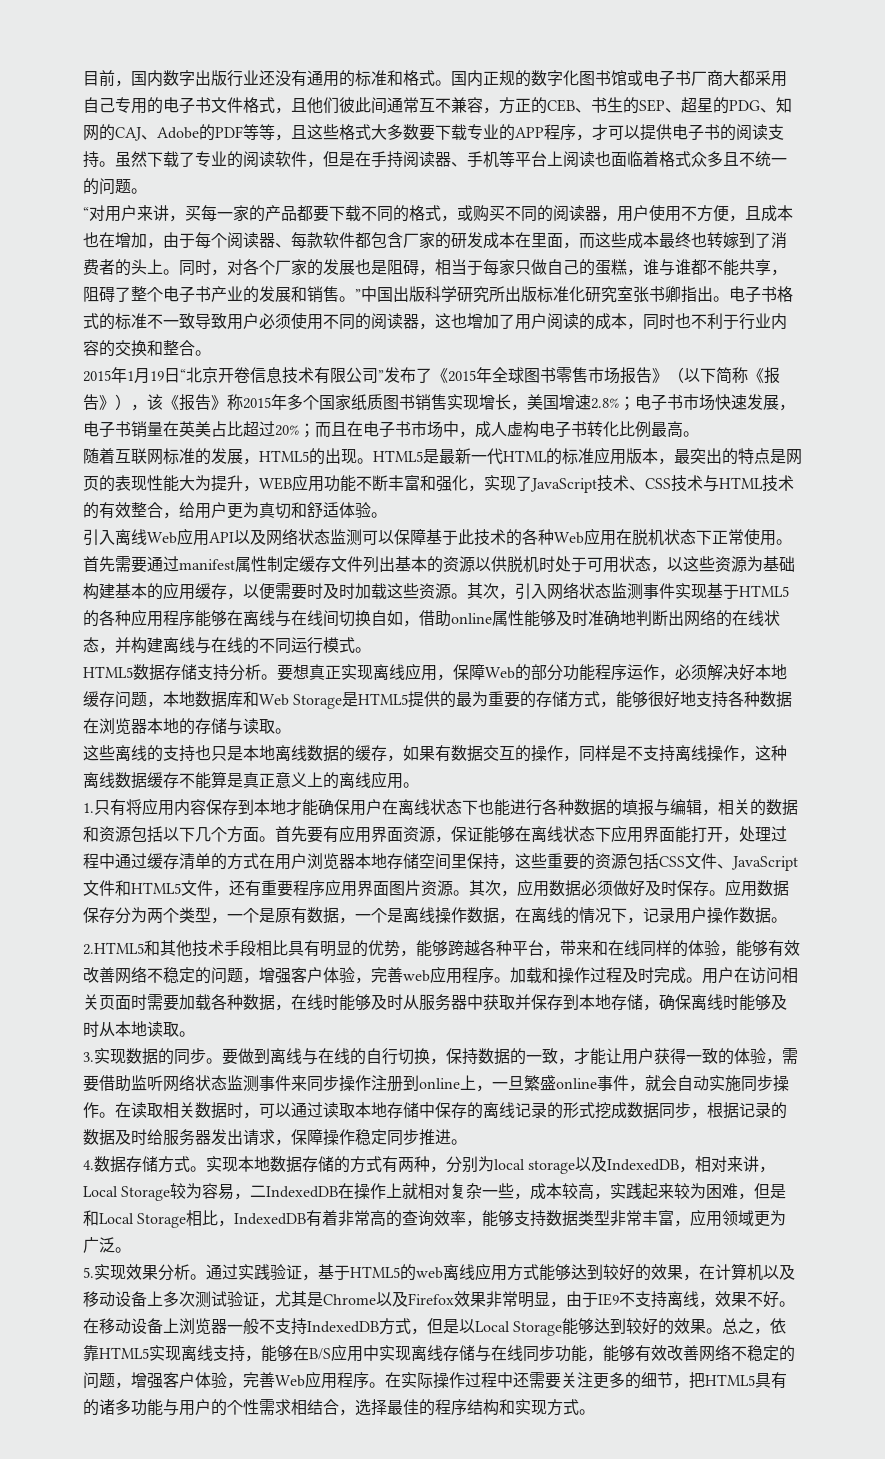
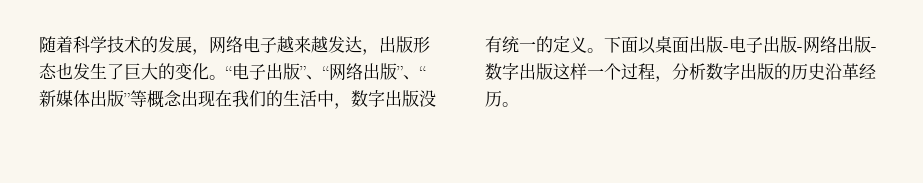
- 目前，国内数字出版行业还没有通用的标准和格式。国内正规的数字化图书馆或电子书厂商大都采用自己专用的电子书文件格式，且他们彼此间通常互不兼容，方正的CEB、书生的SEP、超星的PDG、知网的CAJ、Adobe的PDF等等，且这些格式大多数要下载专业的APP程序，才可以提供电子书的阅读支持。虽然下载了专业的阅读软件，但是在手持阅读器、手机等平台上阅读也面临着格式众多且不统一的问题。
- “对用户来讲，买每一家的产品都要下载不同的格式，或购买不同的阅读器，用户使用不方便，且成本也在增加，由于每个阅读器、每款软件都包含厂家的研发成本在里面，而这些成本最终也转嫁到了消费者的头上。同时，对各个厂家的发展也是阻碍，相当于每家只做自己的蛋糕，谁与谁都不能共享，阻碍了整个电子书产业的发展和销售。”中国出版科学研究所出版标准化研究室张书卿指出。电子书格式的标准不一致导致用户必须使用不同的阅读器，这也增加了用户阅读的成本，同时也不利于行业内容的交换和整合。
- 2015年1月19日“北京开卷信息技术有限公司”发布了《2015年全球图书零售市场报告》（以下简称《报告》），该《报告》称2015年多个国家纸质图书销售实现增长，美国增速2.8%；电子书市场快速发展，电子书销量在英美占比超过20%；而且在电子书市场中，成人虚构电子书转化比例最高。
- 随着互联网标准的发展，HTML5的出现。HTML5是最新一代HTML的标准应用版本，最突出的特点是网页的表现性能大为提升，WEB应用功能不断丰富和强化，实现了JavaScript技术、CSS技术与HTML技术的有效整合，给用户更为真切和舒适体验。
- 引入离线Web应用API以及网络状态监测可以保障基于此技术的各种Web应用在脱机状态下正常使用。首先需要通过manifest属性制定缓存文件列出基本的资源以供脱机时处于可用状态，以这些资源为基础构建基本的应用缓存，以便需要时及时加载这些资源。其次，引入网络状态监测事件实现基于HTML5的各种应用程序能够在离线与在线间切换自如，借助online属性能够及时准确地判断出网络的在线状态，并构建离线与在线的不同运行模式。
- HTML5数据存储支持分析。要想真正实现离线应用，保障Web的部分功能程序运作，必须解决好本地缓存问题，本地数据库和Web Storage是HTML5提供的最为重要的存储方式，能够很好地支持各种数据在浏览器本地的存储与读取。
- 这些离线的支持也只是本地离线数据的缓存，如果有数据交互的操作，同样是不支持离线操作，这种离线数据缓存不能算是真正意义上的离线应用。
- 1.只有将应用内容保存到本地才能确保用户在离线状态下也能进行各种数据的填报与编辑，相关的数据和资源包括以下几个方面。首先要有应用界面资源，保证能够在离线状态下应用界面能打开，处理过程中通过缓存清单的方式在用户浏览器本地存储空间里保持，这些重要的资源包括CSS文件、JavaScript文件和HTML5文件，还有重要程序应用界面图片资源。其次，应用数据必须做好及时保存。应用数据保存分为两个类型，一个是原有数据，一个是离线操作数据，在离线的情况下，记录用户操作数据。
- 2.HTML5和其他技术手段相比具有明显的优势，能够跨越各种平台，带来和在线同样的体验，能够有效改善网络不稳定的问题，增强客户体验，完善web应用程序。加载和操作过程及时完成。用户在访问相关页面时需要加载各种数据，在线时能够及时从服务器中获取并保存到本地存储，确保离线时能够及时从本地读取。
- 3.实现数据的同步。要做到离线与在线的自行切换，保持数据的一致，才能让用户获得一致的体验，需要借助监听网络状态监测事件来同步操作注册到online上，一旦繁盛online事件，就会自动实施同步操作。在读取相关数据时，可以通过读取本地存储中保存的离线记录的形式挖成数据同步，根据记录的数据及时给服务器发出请求，保障操作稳定同步推进。
- 4.数据存储方式。实现本地数据存储的方式有两种，分别为local storage以及IndexedDB，相对来讲，Local Storage较为容易，二IndexedDB在操作上就相对复杂一些，成本较高，实践起来较为困难，但是和Local Storage相比，IndexedDB有着非常高的查询效率，能够支持数据类型非常丰富，应用领域更为广泛。
- 5.实现效果分析。通过实践验证，基于HTML5的web离线应用方式能够达到较好的效果，在计算机以及移动设备上多次测试验证，尤其是Chrome以及Firefox效果非常明显，由于IE9不支持离线，效果不好。在移动设备上浏览器一般不支持IndexedDB方式，但是以Local Storage能够达到较好的效果。总之，依靠HTML5实现离线支持，能够在B/S应用中实现离线存储与在线同步功能，能够有效改善网络不稳定的问题，增强客户体验，完善Web应用程序。在实际操作过程中还需要关注更多的细节，把HTML5具有的诸多功能与用户的个性需求相结合，选择最佳的程序结构和实现方式。
+ 随着科学技术的发展，网络电子越来越发达，出版形态也发生了巨大的变化。“电子出版”、“网络出版”、“新媒体出版”等概念出现在我们的生活中，数字出版没有统一的定义。下面以桌面出版-电子出版-网络出版-数字出版这样一个过程，分析数字出版的历史沿革经历。

